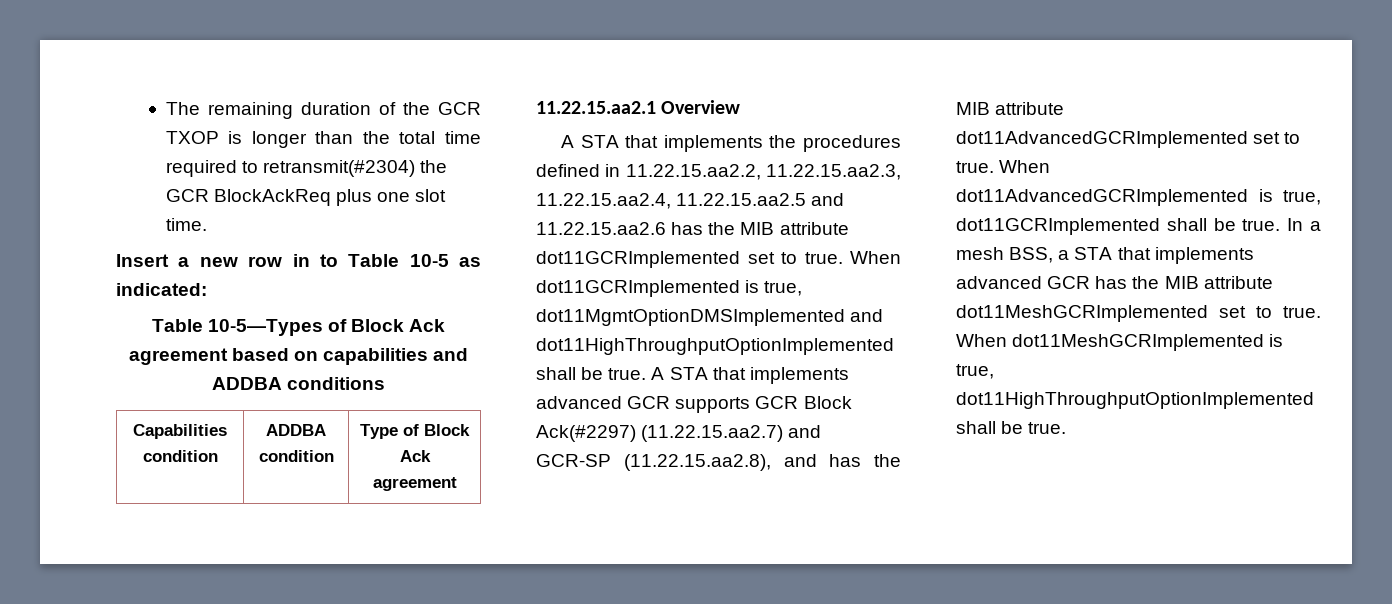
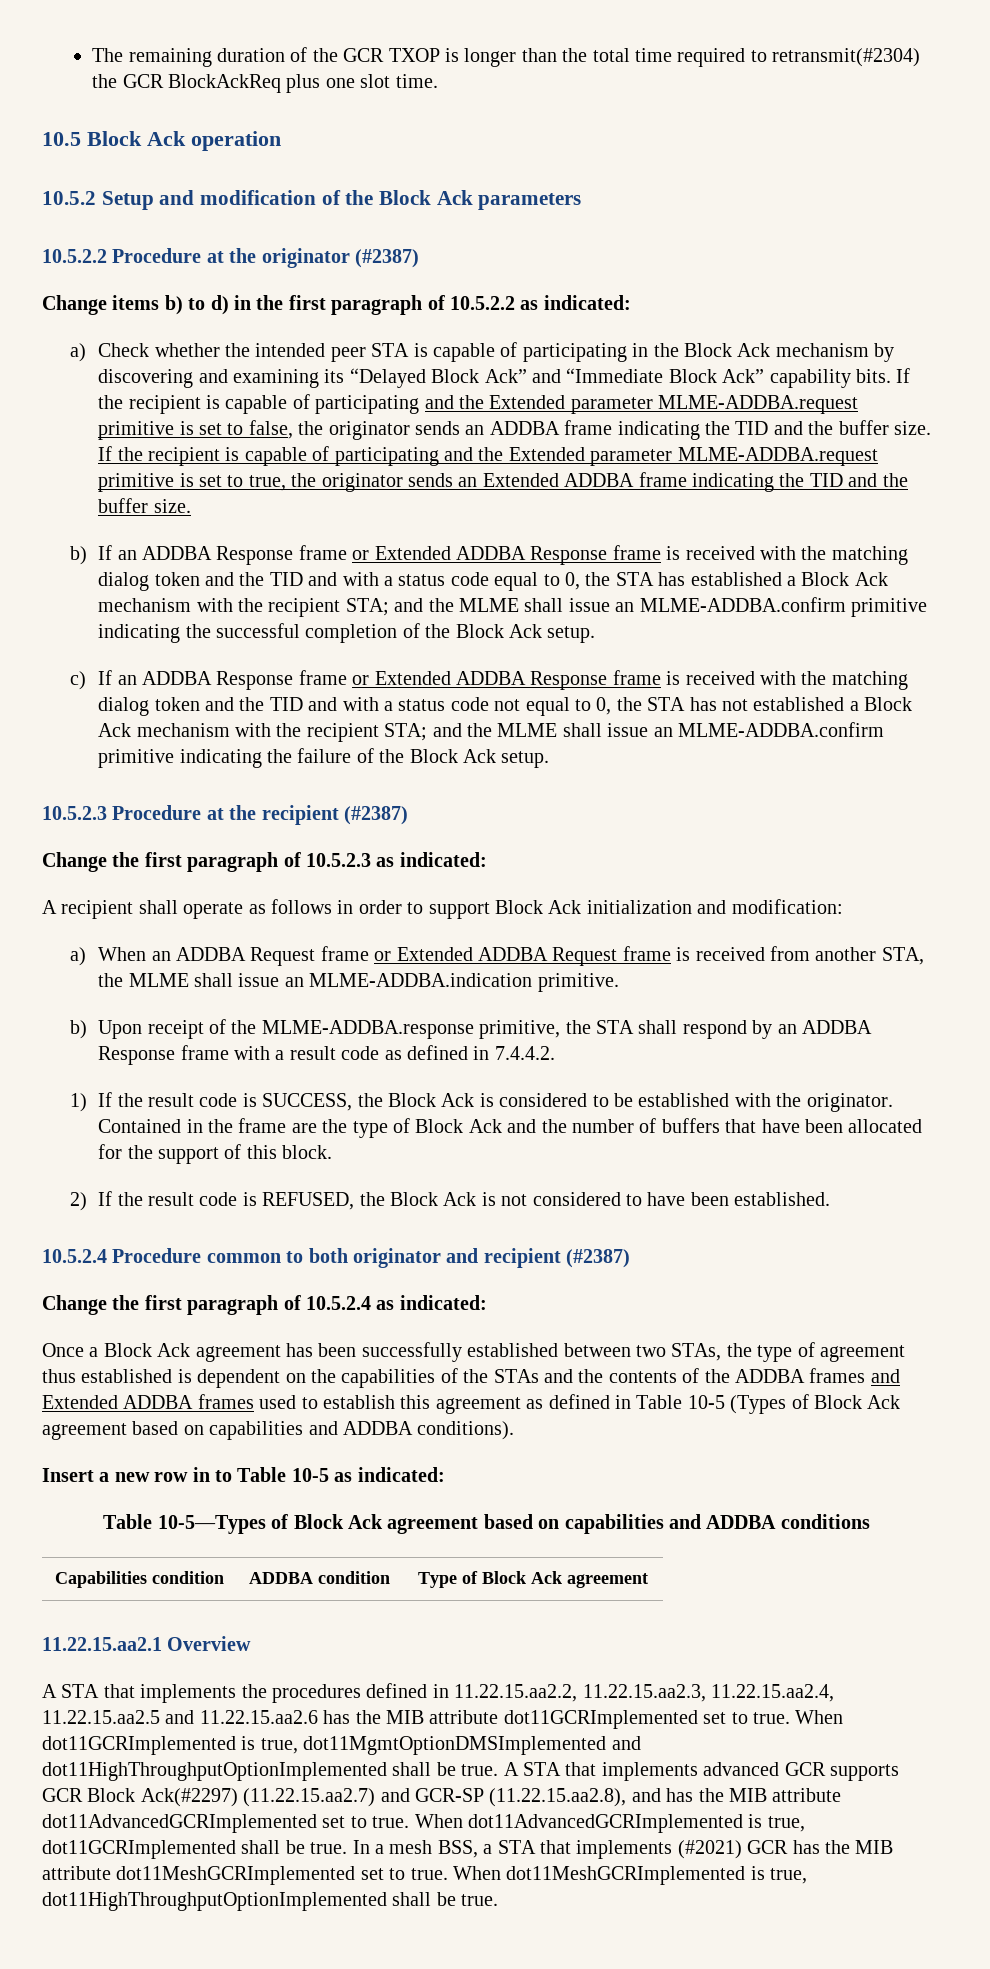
+ 10.5 Block Ack operation
+ 10.5.2 Setup and modification of the Block Ack parameters
+ 10.5.2.2 Procedure at the originator (#2387)
+ Change items b) to d) in the first paragraph of 10.5.2.2 as indicated:
+ a) Check whether the intended peer STA is capable of participating in the Block Ack mechanism by discovering and examining its “Delayed Block Ack” and “Immediate Block Ack” capability bits. If the recipient is capable of participating and the Extended parameter MLME-ADDBA.request primitive is set to false, the originator sends an ADDBA frame indicating the TID and the buffer size. If the recipient is capable of participating and the Extended parameter MLME-ADDBA.request primitive is set to true, the originator sends an Extended ADDBA frame indicating the TID and the buffer size.
+ b) If an ADDBA Response frame or Extended ADDBA Response frame is received with the matching dialog token and the TID and with a status code equal to 0, the STA has established a Block Ack mechanism with the recipient STA; and the MLME shall issue an MLME-ADDBA.confirm primitive indicating the successful completion of the Block Ack setup.
+ c) If an ADDBA Response frame or Extended ADDBA Response frame is received with the matching dialog token and the TID and with a status code not equal to 0, the STA has not established a Block Ack mechanism with the recipient STA; and the MLME shall issue an MLME-ADDBA.confirm primitive indicating the failure of the Block Ack setup.
+ 10.5.2.3 Procedure at the recipient (#2387)
+ Change the first paragraph of 10.5.2.3 as indicated:
+ A recipient shall operate as follows in order to support Block Ack initialization and modification:
+ a) When an ADDBA Request frame or Extended ADDBA Request frame is received from another STA, the MLME shall issue an MLME-ADDBA.indication primitive.
+ b) Upon receipt of the MLME-ADDBA.response primitive, the STA shall respond by an ADDBA Response frame with a result code as defined in 7.4.4.2.
+ 1) If the result code is SUCCESS, the Block Ack is considered to be established with the originator. Contained in the frame are the type of Block Ack and the number of buffers that have been allocated for the support of this block.
+ 2) If the result code is REFUSED, the Block Ack is not considered to have been established.
+ 10.5.2.4 Procedure common to both originator and recipient (#2387)
+ Change the first paragraph of 10.5.2.4 as indicated:
+ Once a Block Ack agreement has been successfully established between two STAs, the type of agreement thus established is dependent on the capabilities of the STAs and the contents of the ADDBA frames and Extended ADDBA frames used to establish this agreement as defined in Table 10-5 (Types of Block Ack agreement based on capabilities and ADDBA conditions).
- In a mesh BSS, a STA that implements advanced GCR has the MIB attribute dot11MeshGCRImplemented set to true.
+ In a mesh BSS, a STA that implements (#2021) GCR has the MIB attribute dot11MeshGCRImplemented set to true.

